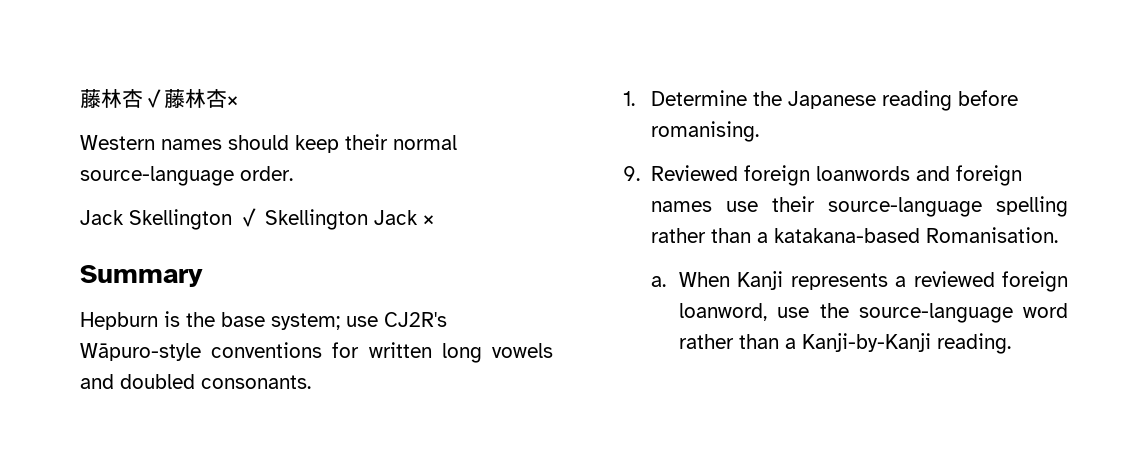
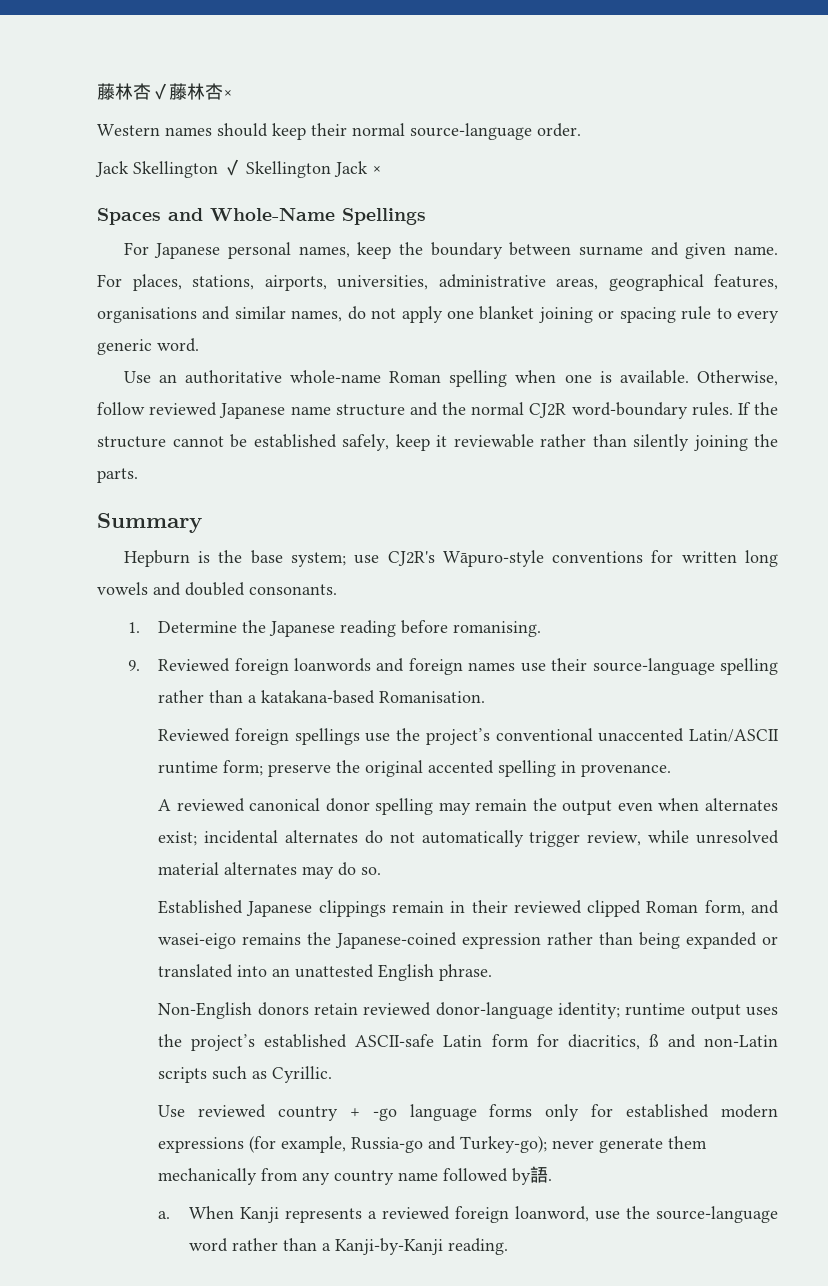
+ Spaces and Whole-Name Spellings
+ For Japanese personal names, keep the boundary between surname and given name. For places, stations, airports, universities, administrative areas, geographical features, organisations and similar names, do not apply one blanket joining or spacing rule to every generic word.
+ Use an authoritative whole-name Roman spelling when one is available. Otherwise, follow reviewed Japanese name structure and the normal CJ2R word-boundary rules. If the structure cannot be established safely, keep it reviewable rather than silently joining the parts.
+ Reviewed foreign spellings use the project’s conventional unaccented Latin/ASCII runtime form; preserve the original accented spelling in provenance.
+ A reviewed canonical donor spelling may remain the output even when alternates exist; incidental alternates do not automatically trigger review, while unresolved material alternates may do so.
+ Established Japanese clippings remain in their reviewed clipped Roman form, and wasei-eigo remains the Japanese-coined expression rather than being expanded or translated into an unattested English phrase.
+ Non-English donors retain reviewed donor-language identity; runtime output uses the project’s established ASCII-safe Latin form for diacritics, ß and non-Latin scripts such as Cyrillic.
+ Use reviewed country + -go language forms only for established modern expressions (for example, Russia-go and Turkey-go); never generate them mechanically from any country name followed by語.

